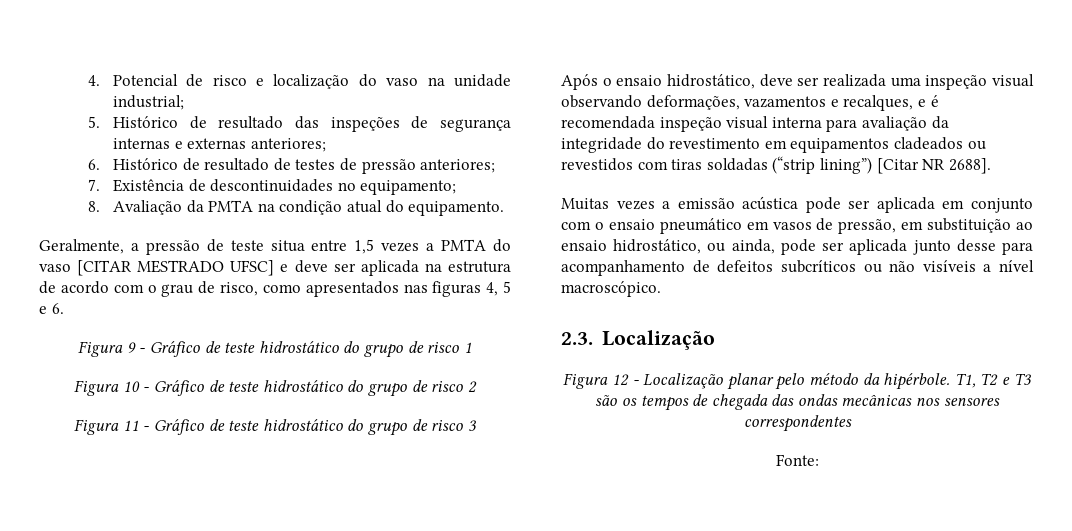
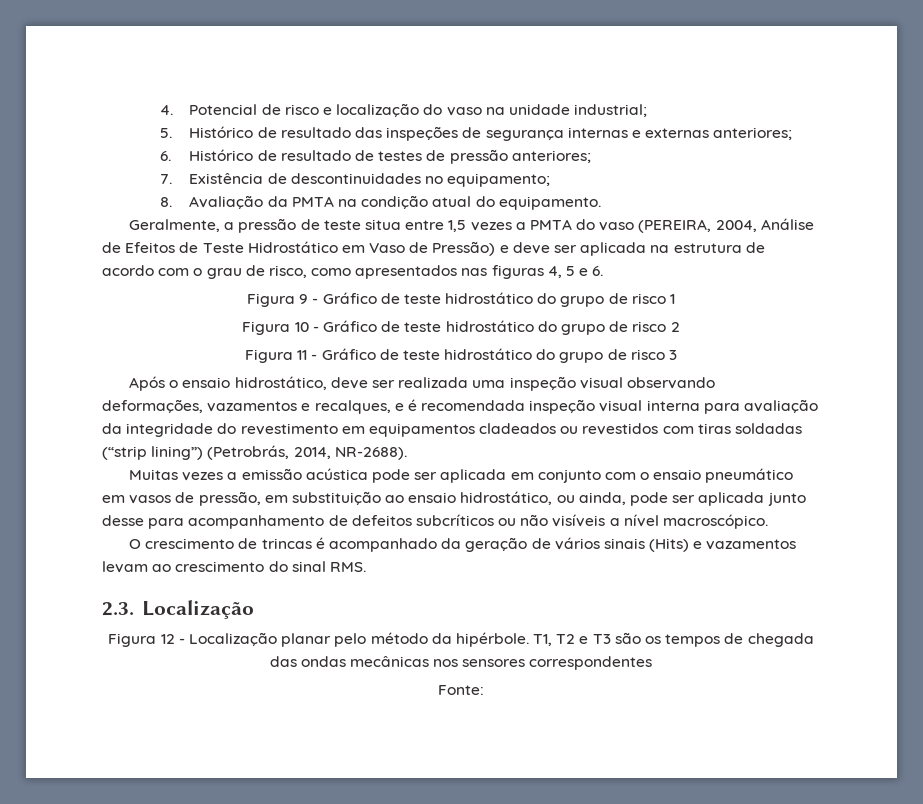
- Geralmente, a pressão de teste situa entre 1,5 vezes a PMTA do vaso [CITAR MESTRADO UFSC] e deve ser aplicada na estrutura de acordo com o grau de risco, como apresentados nas figuras 4, 5 e 6.
+ Geralmente, a pressão de teste situa entre 1,5 vezes a PMTA do vaso (PEREIRA, 2004, Análise de Efeitos de Teste Hidrostático em Vaso de Pressão) e deve ser aplicada na estrutura de acordo com o grau de risco, como apresentados nas figuras 4, 5 e 6.
- Após o ensaio hidrostático, deve ser realizada uma inspeção visual observando deformações, vazamentos e recalques, e é recomendada inspeção visual interna para avaliação da integridade do revestimento em equipamentos cladeados ou revestidos com tiras soldadas (“strip lining”) [Citar NR 2688].
+ Após o ensaio hidrostático, deve ser realizada uma inspeção visual observando deformações, vazamentos e recalques, e é recomendada inspeção visual interna para avaliação da integridade do revestimento em equipamentos cladeados ou revestidos com tiras soldadas (“strip lining”) (Petrobrás, 2014, NR-2688).
+ O crescimento de trincas é acompanhado da geração de vários sinais (Hits) e vazamentos levam ao crescimento do sinal RMS.

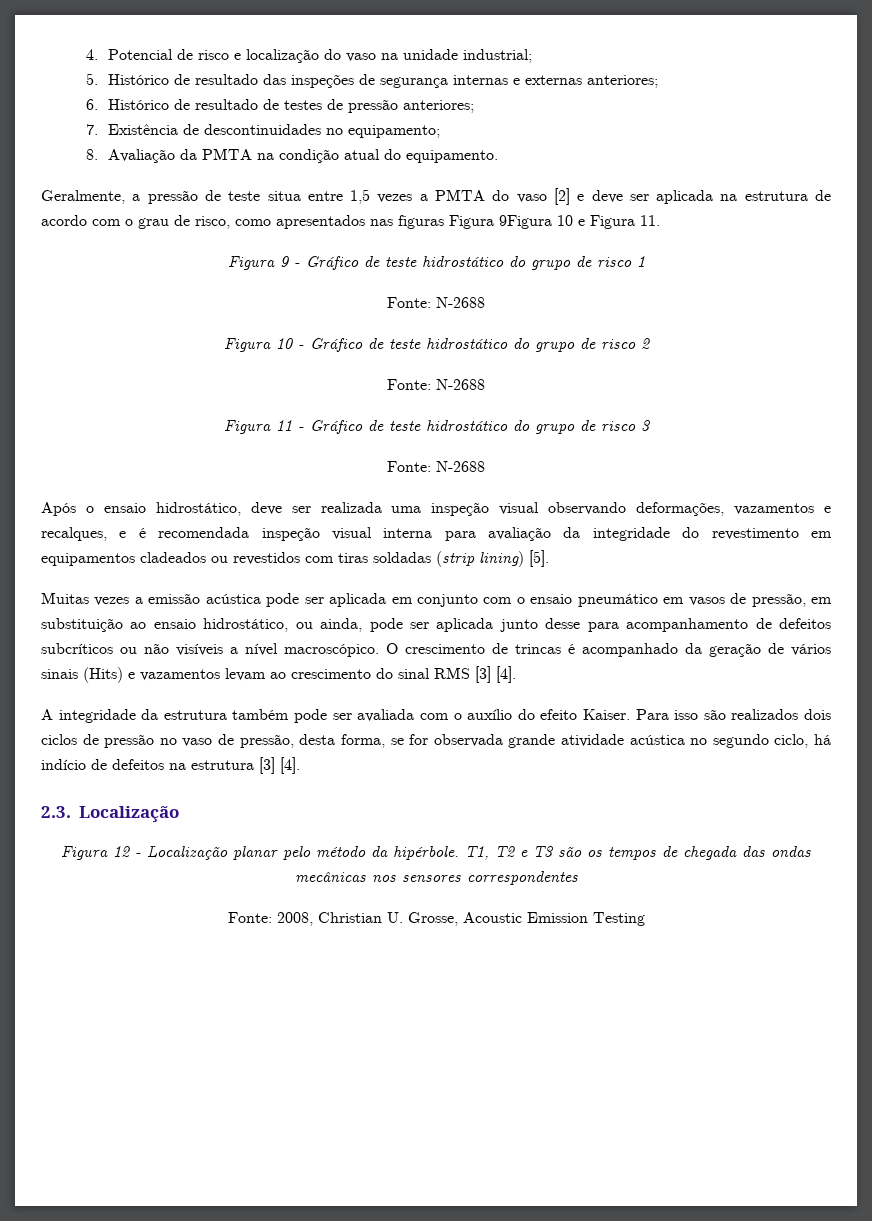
- Geralmente, a pressão de teste situa entre 1,5 vezes a PMTA do vaso (PEREIRA, 2004, Análise de Efeitos de Teste Hidrostático em Vaso de Pressão) e deve ser aplicada na estrutura de acordo com o grau de risco, como apresentados nas figuras 4, 5 e 6.
+ Geralmente, a pressão de teste situa entre 1,5 vezes a PMTA do vaso [2] e deve ser aplicada na estrutura de acordo com o grau de risco, como apresentados nas figuras Figura 9Figura 10 e Figura 11.
  Figura 9 - Gráfico de teste hidrostático do grupo de risco 1
+ Fonte: N-2688
  Figura 10 - Gráfico de teste hidrostático do grupo de risco 2
+ Fonte: N-2688
  Figura 11 - Gráfico de teste hidrostático do grupo de risco 3
+ Fonte: N-2688
- Após o ensaio hidrostático, deve ser realizada uma inspeção visual observando deformações, vazamentos e recalques, e é recomendada inspeção visual interna para avaliação da integridade do revestimento em equipamentos cladeados ou revestidos com tiras soldadas (“strip lining”) (Petrobrás, 2014, NR-2688).
+ Após o ensaio hidrostático, deve ser realizada uma inspeção visual observando deformações, vazamentos e recalques, e é recomendada inspeção visual interna para avaliação da integridade do revestimento em equipamentos cladeados ou revestidos com tiras soldadas (strip lining) [5].
- Muitas vezes a emissão acústica pode ser aplicada em conjunto com o ensaio pneumático em vasos de pressão, em substituição ao ensaio hidrostático, ou ainda, pode ser aplicada junto desse para acompanhamento de defeitos subcríticos ou não visíveis a nível macroscópico.
- O crescimento de trincas é acompanhado da geração de vários sinais (Hits) e vazamentos levam ao crescimento do sinal RMS.
+ Muitas vezes a emissão acústica pode ser aplicada em conjunto com o ensaio pneumático em vasos de pressão, em substituição ao ensaio hidrostático, ou ainda, pode ser aplicada junto desse para acompanhamento de defeitos subcríticos ou não visíveis a nível macroscópico. O crescimento de trincas é acompanhado da geração de vários sinais (Hits) e vazamentos levam ao crescimento do sinal RMS [3] [4].
+ A integridade da estrutura também pode ser avaliada com o auxílio do efeito Kaiser. Para isso são realizados dois ciclos de pressão no vaso de pressão, desta forma, se for observada grande atividade acústica no segundo ciclo, há indício de defeitos na estrutura [3] [4].
- Fonte:
+ Fonte: 2008, Christian U. Grosse, Acoustic Emission Testing

